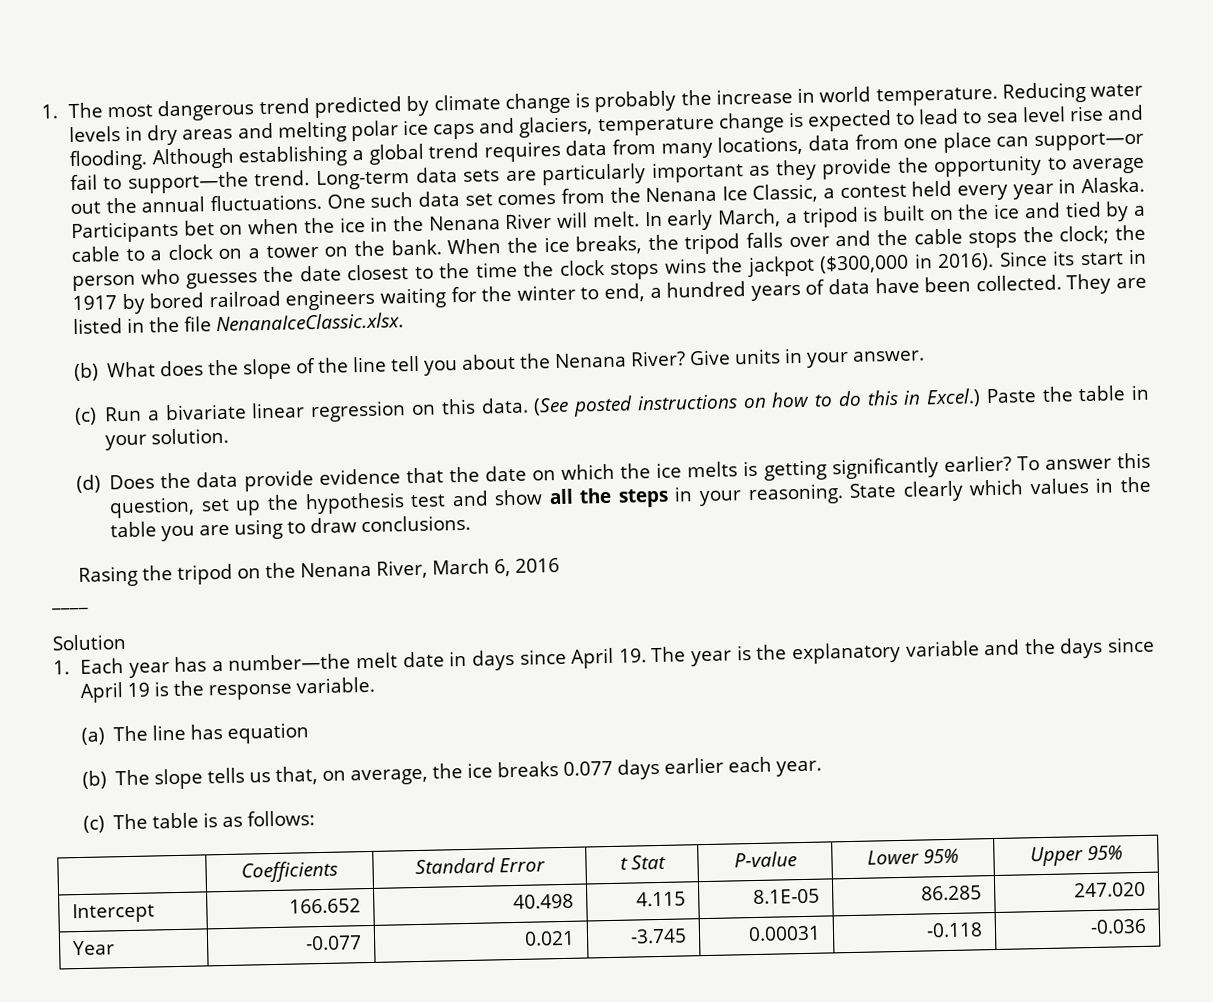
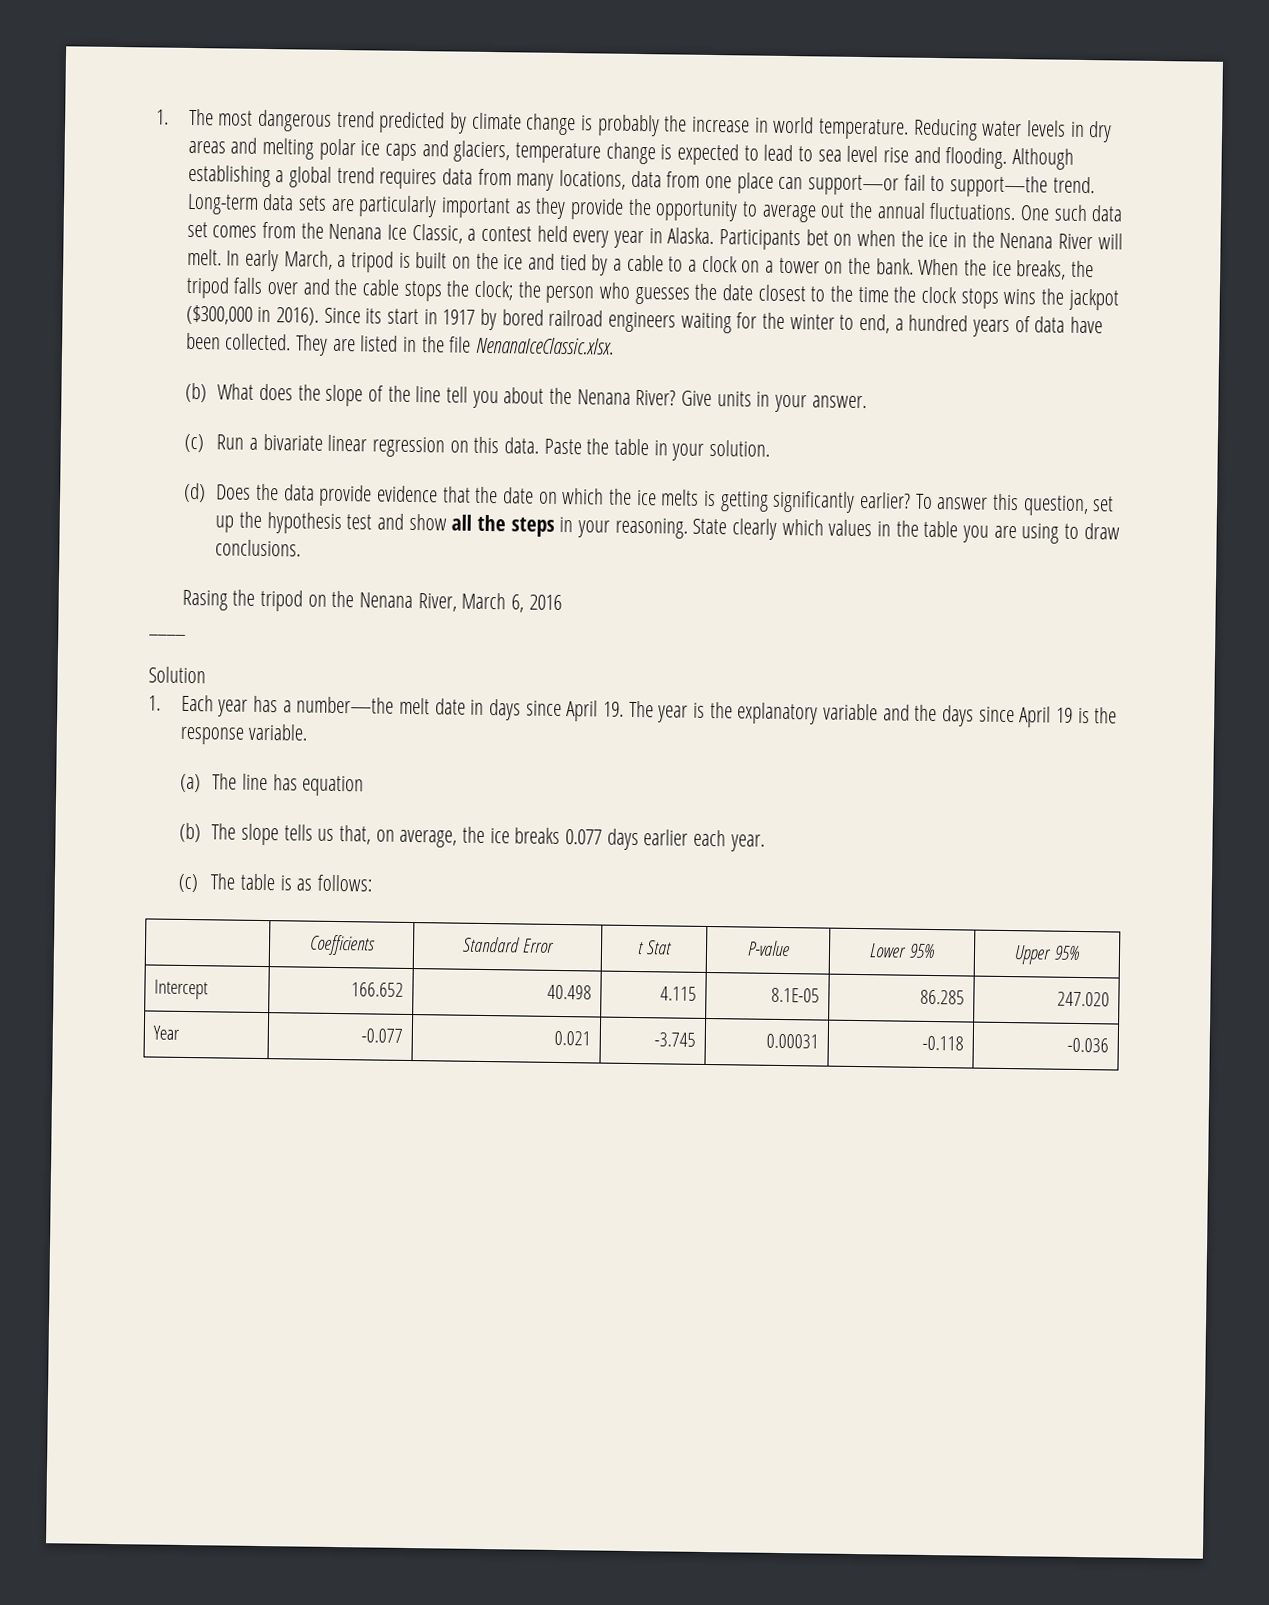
- (See posted instructions on how to do this in Excel.)

